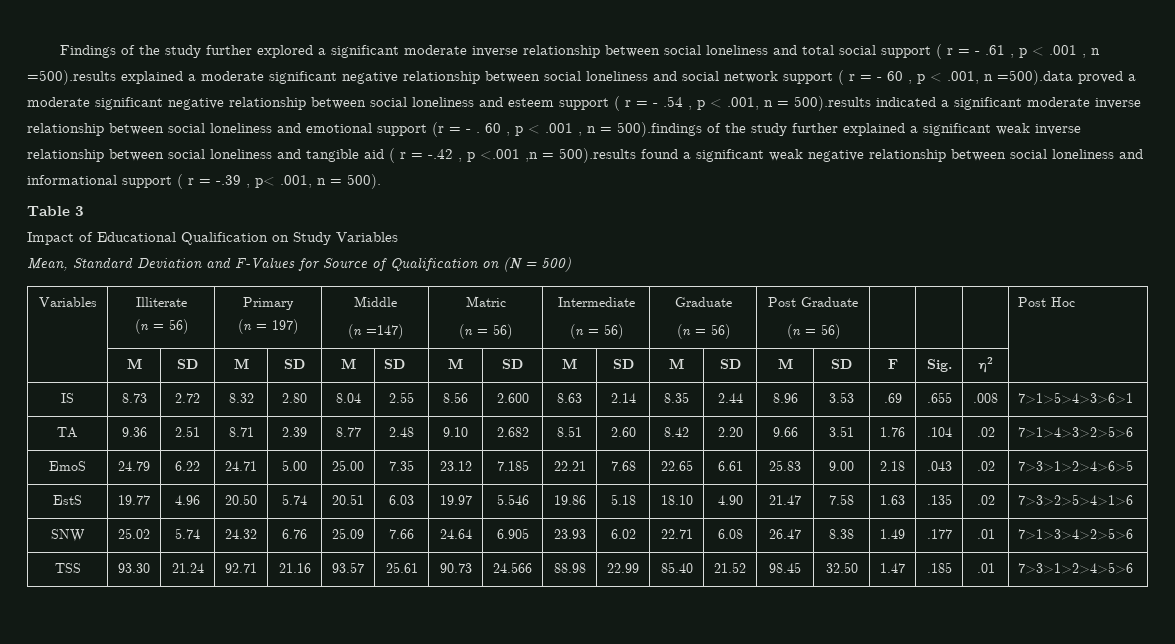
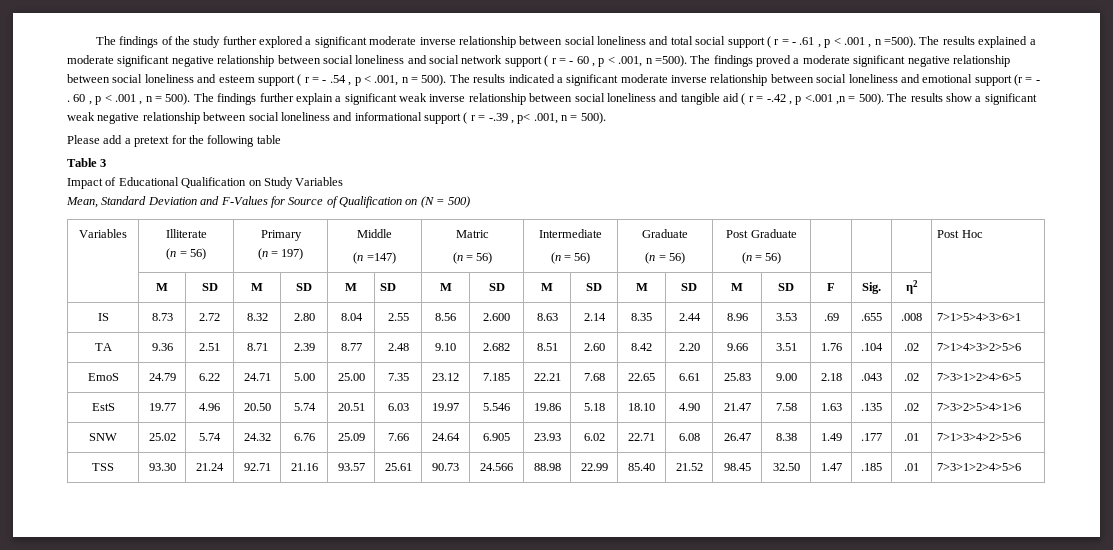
- Findings of the study further explored a significant moderate inverse relationship between social loneliness and total social support ( r = - .61 , p < .001 , n =500).results explained a moderate significant negative relationship between social loneliness and social network support ( r = - 60 , p < .001, n =500).data proved a moderate significant negative relationship between social loneliness and esteem support ( r = - .54 , p < .001, n = 500).results indicated a significant moderate inverse relationship between social loneliness and emotional support (r = - .
+ The findings of the study further explored a significant moderate inverse relationship between social loneliness and total social support ( r = - .61 , p < .001 , n =500). The results explained a moderate significant negative relationship between social loneliness and social network support ( r = - 60 , p < .001, n =500). The findings proved a moderate significant negative relationship between social loneliness and esteem support ( r = - .54 , p < .001, n = 500). The results indicated a significant moderate inverse relationship between social loneliness and emotional support (r = - .
- 60 , p < .001 , n = 500).findings of the study further explained a significant weak inverse relationship between social loneliness and tangible aid ( r = -.42 , p <.001 ,n = 500).results found a significant weak negative relationship between social loneliness and informational support ( r = -.39 , p< .001, n = 500).
+ 60 , p < .001 , n = 500). The findings further explain a significant weak inverse relationship between social loneliness and tangible aid ( r = -.42 , p <.001 ,n = 500). The results show a significant weak negative relationship between social loneliness and informational support ( r = -.39 , p< .001, n = 500).
+ Please add a pretext for the following table

